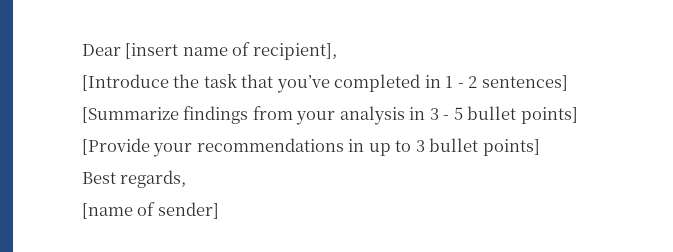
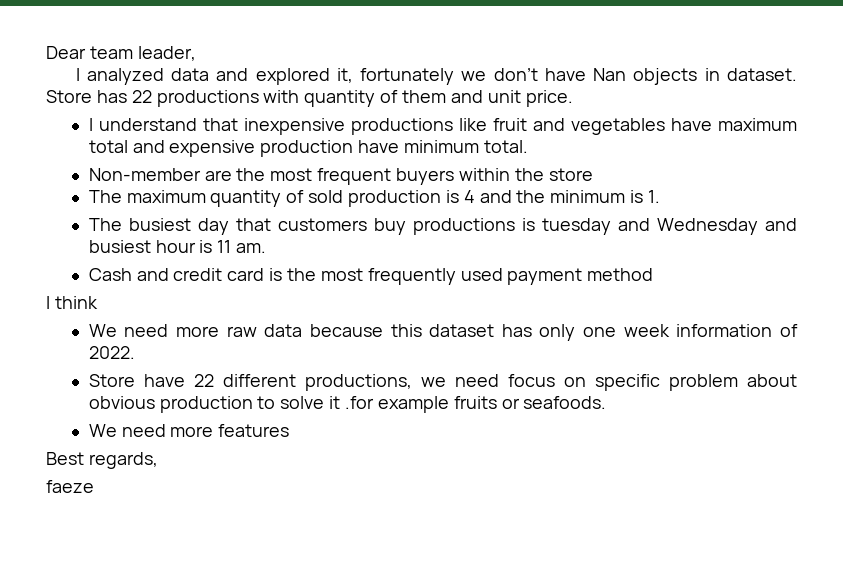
- Dear [insert name of recipient],
- [Introduce the task that you’ve completed in 1 - 2 sentences]
- [Summarize findings from your analysis in 3 - 5 bullet points]
- [Provide your recommendations in up to 3 bullet points]
+ Dear team leader,
+ I analyzed data and explored it, fortunately we don’t have Nan objects in dataset. Store has 22 productions with quantity of them and unit price.
+ I understand that inexpensive productions like fruit and vegetables have maximum total and expensive production have minimum total.
+ Non-member are the most frequent buyers within the store
+ The maximum quantity of sold production is 4 and the minimum is 1.
+ The busiest day that customers buy productions is tuesday and Wednesday and busiest hour is 11 am.
+ Cash and credit card is the most frequently used payment method
+ I think
+ We need more raw data because this dataset has only one week information of 2022.
+ Store have 22 different productions, we need focus on specific problem about obvious production to solve it .for example fruits or seafoods.
+ We need more features
- [name of sender]
+ faeze

